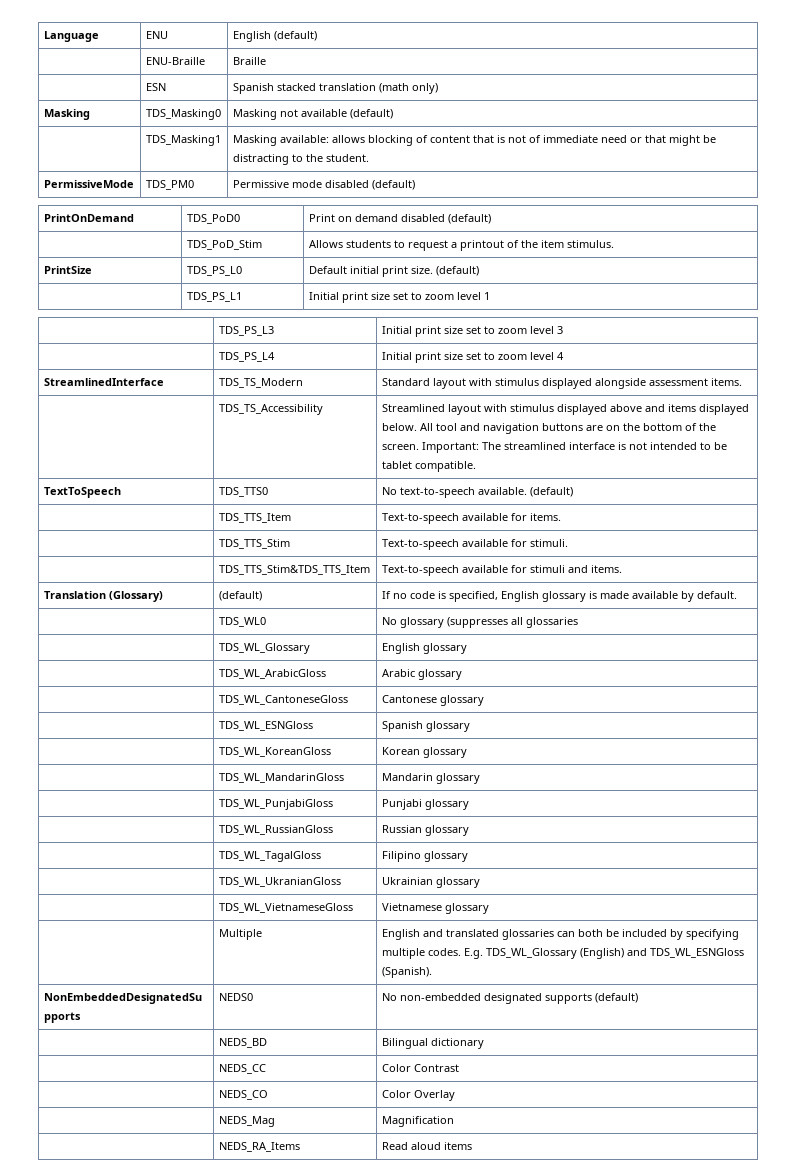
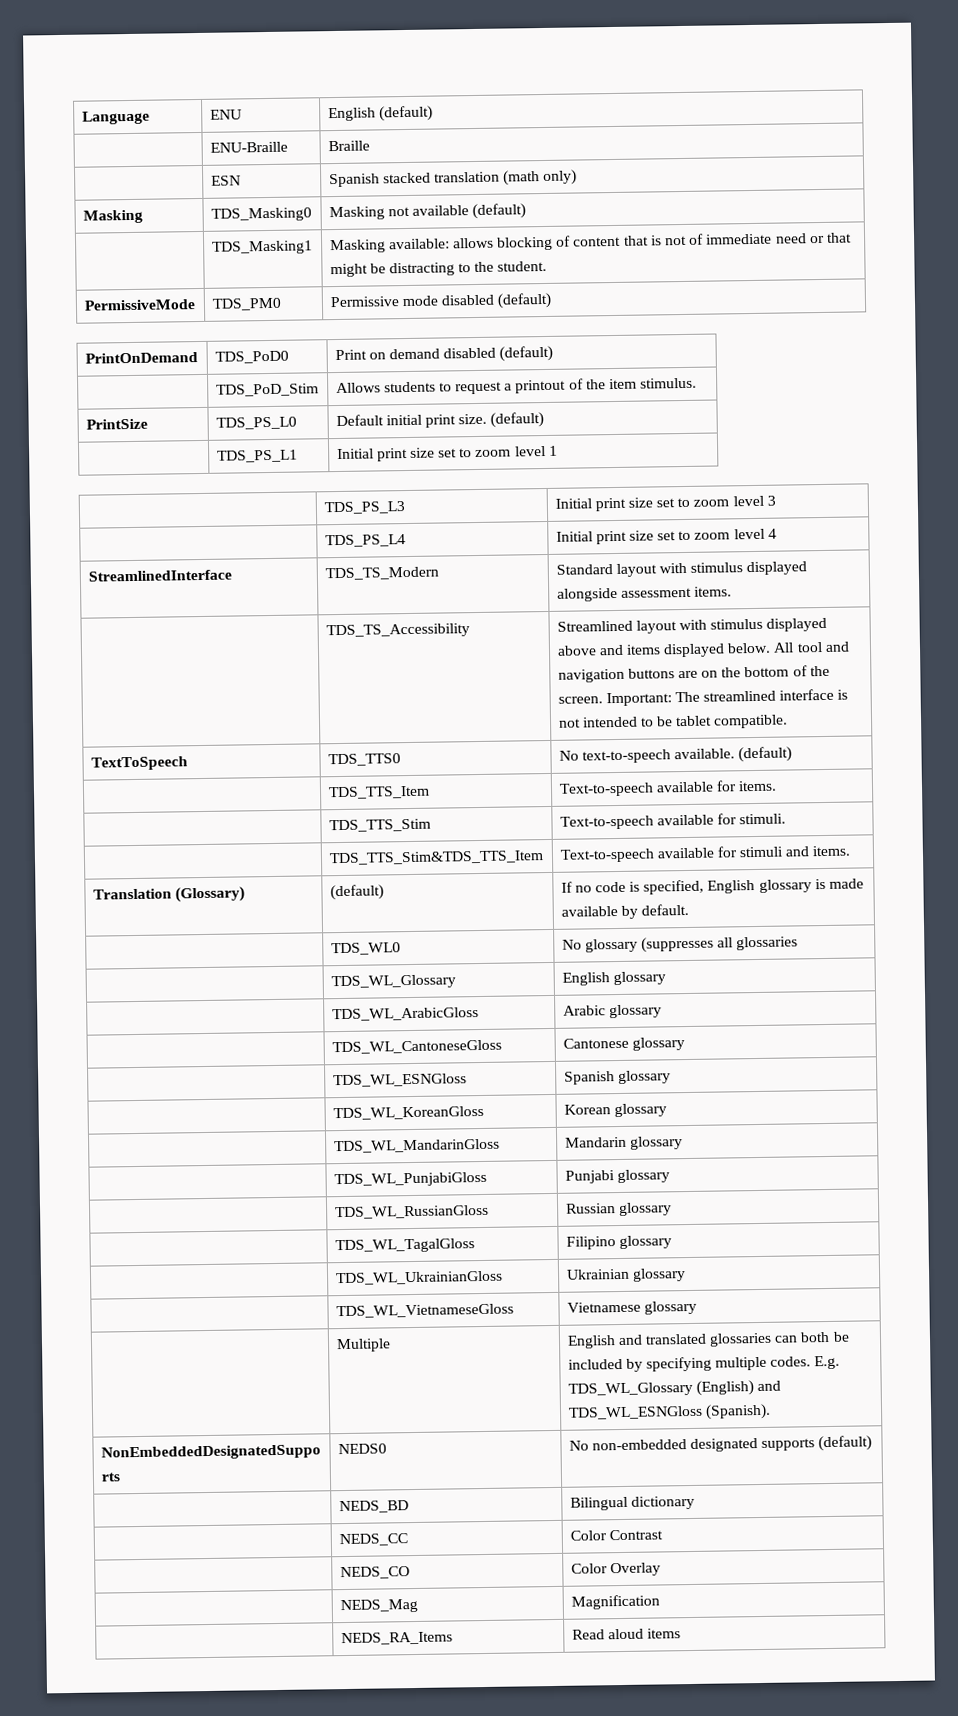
- | TDS_WL_UkranianGloss | Ukrainian glossary
+ | TDS_WL_UkrainianGloss | Ukrainian glossary

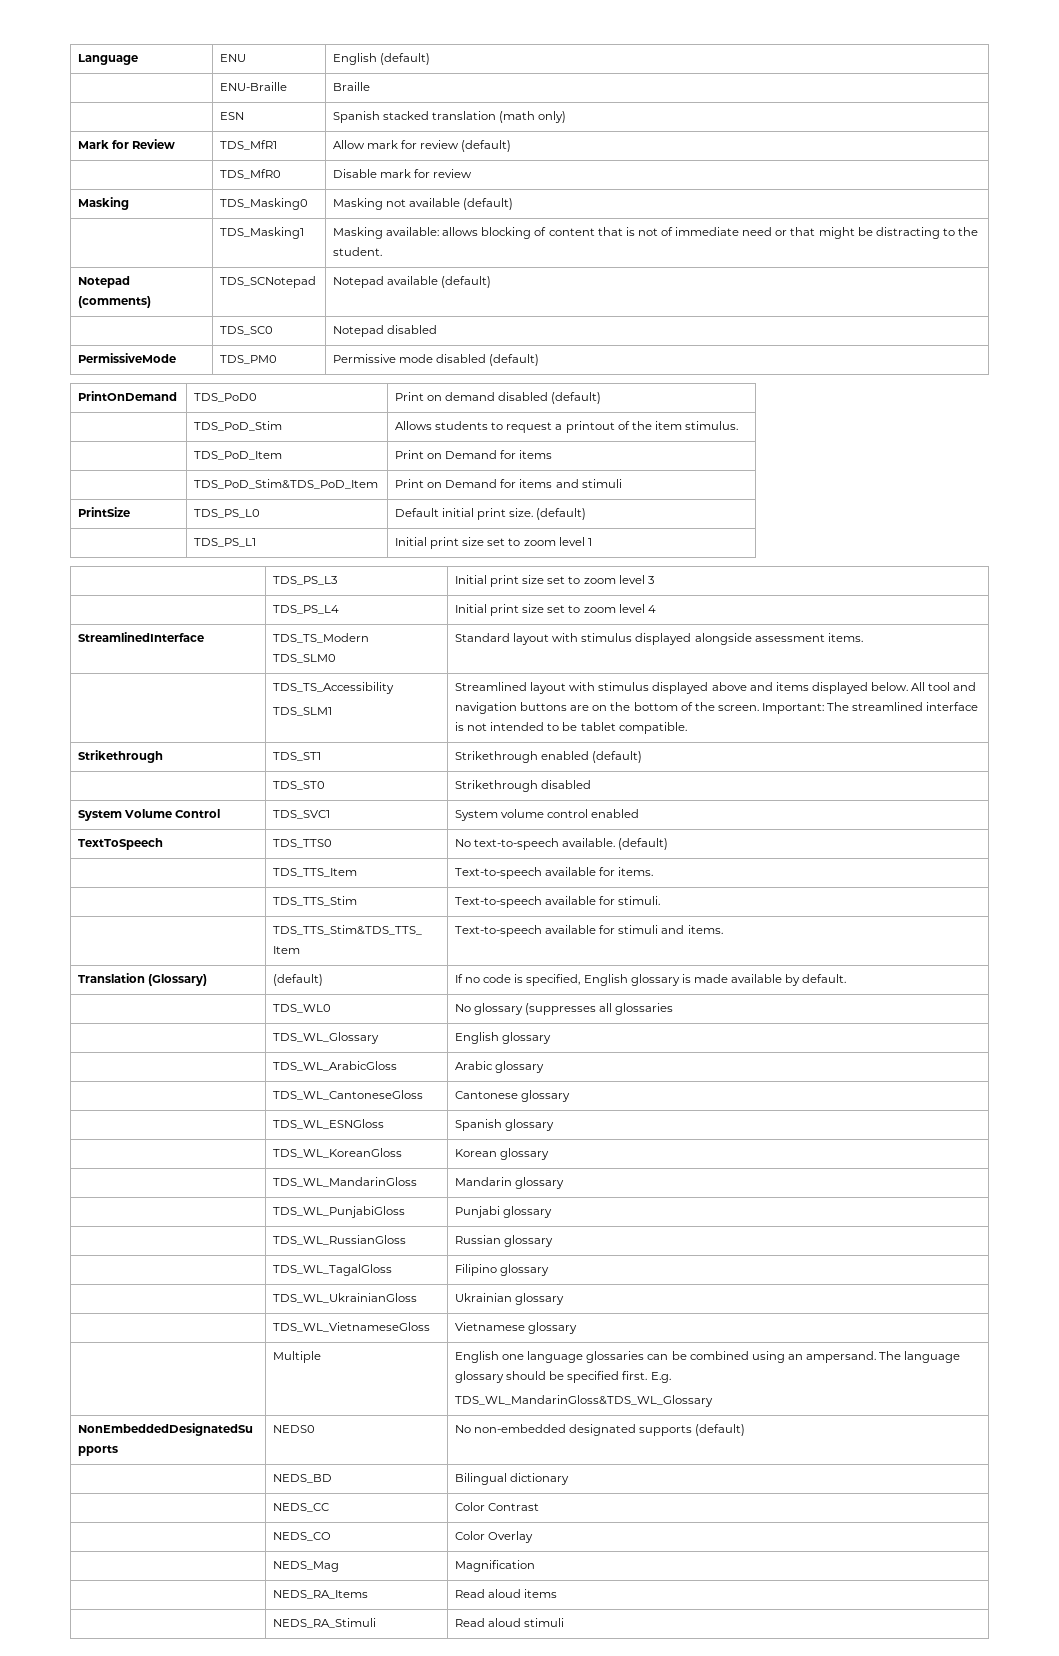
+ Mark for Review | TDS_MfR1 | Allow mark for review (default)
+ | TDS_MfR0 | Disable mark for review
+ Notepad (comments) | TDS_SCNotepad | Notepad available (default)
+ | TDS_SC0 | Notepad disabled
+ | TDS_PoD_Item | Print on Demand for items
+ | TDS_PoD_Stim&TDS_PoD_Item | Print on Demand for items and stimuli
- StreamlinedInterface | TDS_TS_Modern | Standard layout with stimulus displayed alongside assessment items.
+ StreamlinedInterface | TDS_TS_Modern
+ TDS_SLM0 | Standard layout with stimulus displayed alongside assessment items.
- | TDS_TS_Accessibility | Streamlined layout with stimulus displayed above and items displayed below. All tool and navigation buttons are on the bottom of the screen. Important: The streamlined interface is not intended to be tablet compatible.
+ | TDS_TS_Accessibility
+ TDS_SLM1 | Streamlined layout with stimulus displayed above and items displayed below. All tool and navigation buttons are on the bottom of the screen. Important: The streamlined interface is not intended to be tablet compatible.
+ Strikethrough | TDS_ST1 | Strikethrough enabled (default)
+ | TDS_ST0 | Strikethrough disabled
+ System Volume Control | TDS_SVC1 | System volume control enabled
- | Multiple | English and translated glossaries can both be included by specifying multiple codes. E.g. TDS_WL_Glossary (English) and TDS_WL_ESNGloss (Spanish).
+ | Multiple | English one language glossaries can be combined using an ampersand. The language glossary should be specified first. E.g.
+ TDS_WL_MandarinGloss&TDS_WL_Glossary
+ | NEDS_RA_Stimuli | Read aloud stimuli

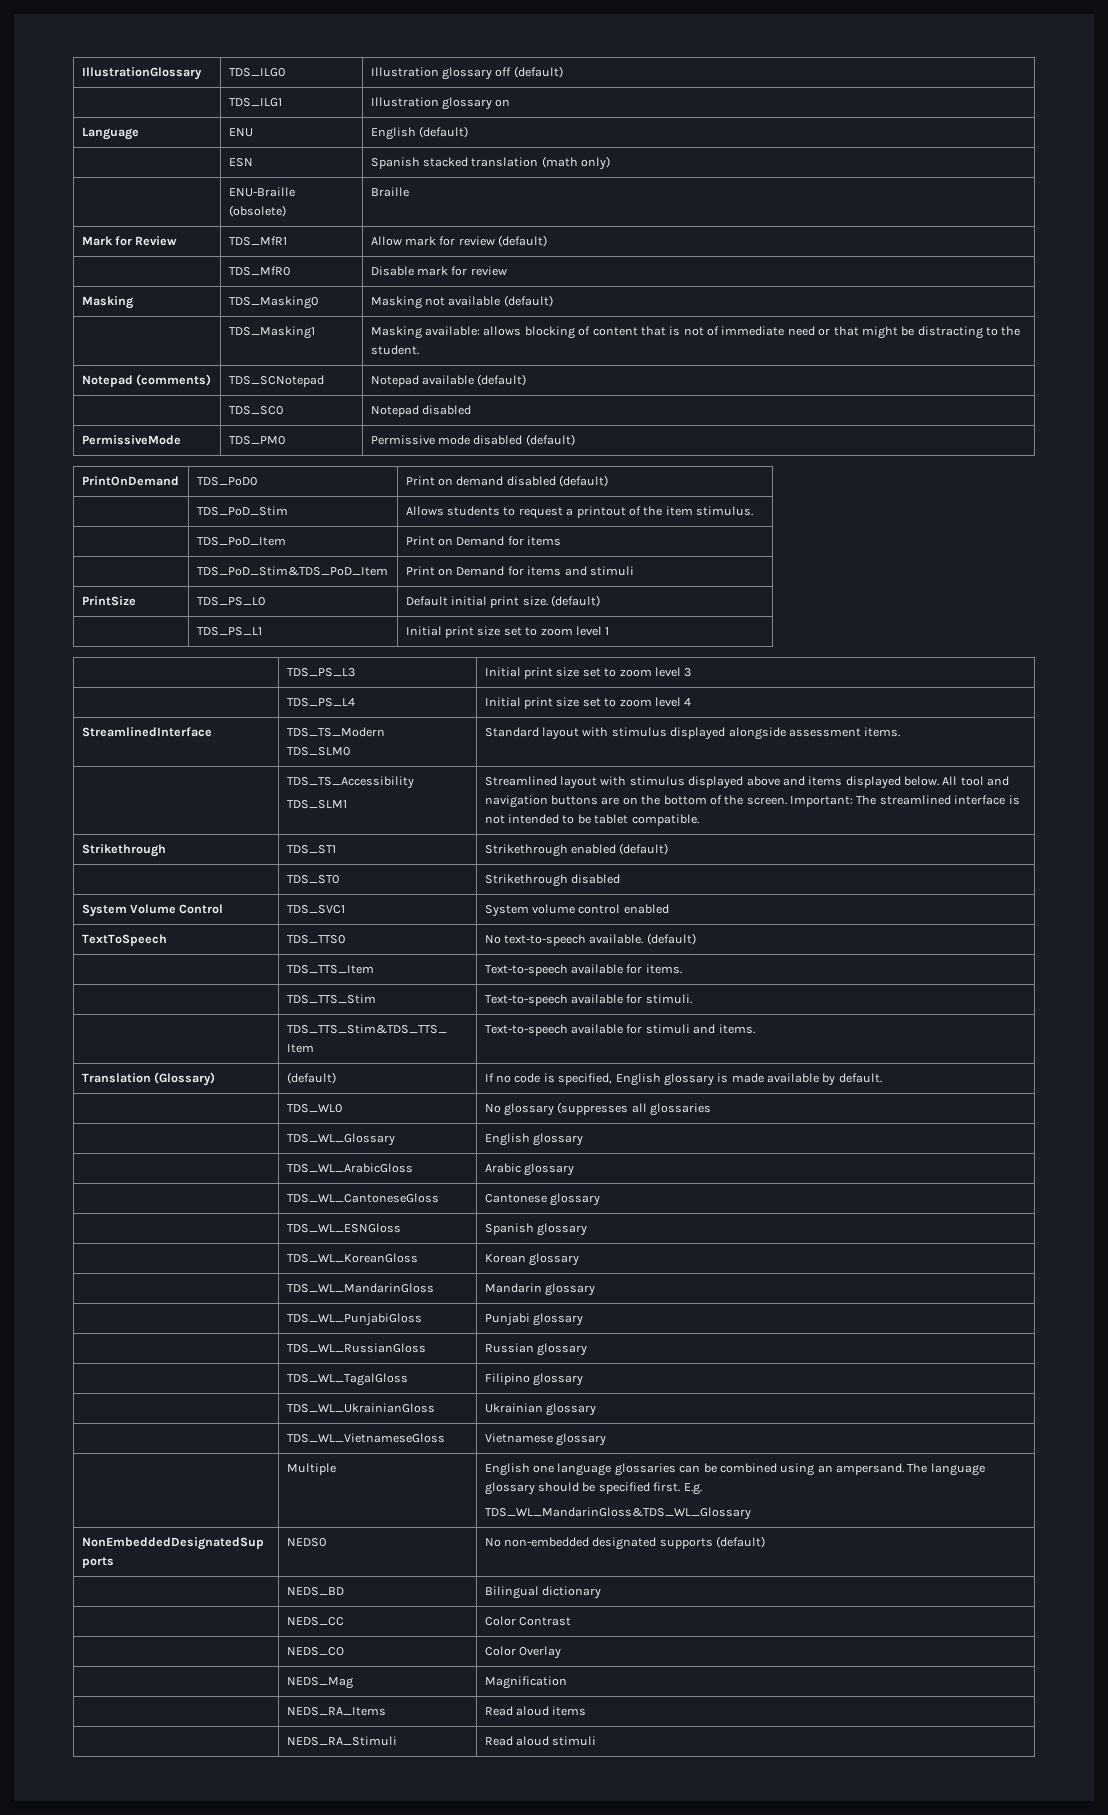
+ IllustrationGlossary | TDS_ILG0 | Illustration glossary off (default)
+ | TDS_ILG1 | Illustration glossary on
- | ENU-Braille | Braille
+ | ENU-Braille (obsolete) | Braille

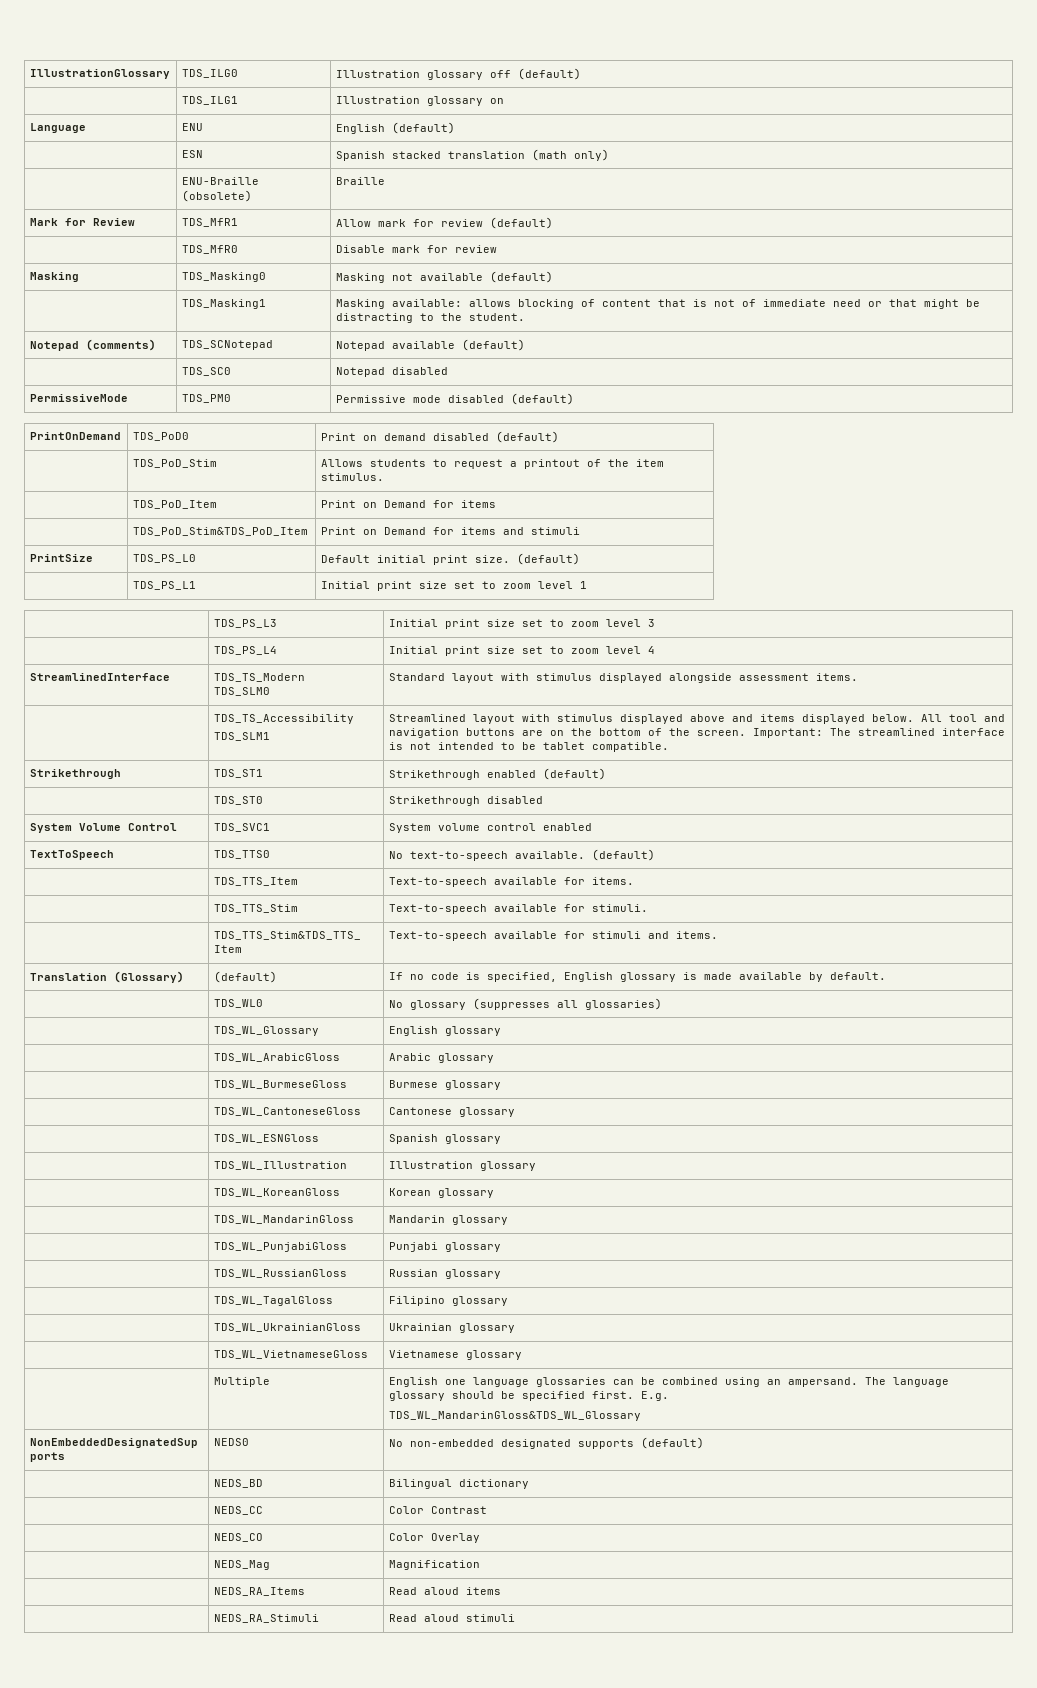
- | TDS_WL0 | No glossary (suppresses all glossaries
+ | TDS_WL0 | No glossary (suppresses all glossaries)
+ | TDS_WL_BurmeseGloss | Burmese glossary
+ | TDS_WL_Illustration | Illustration glossary

